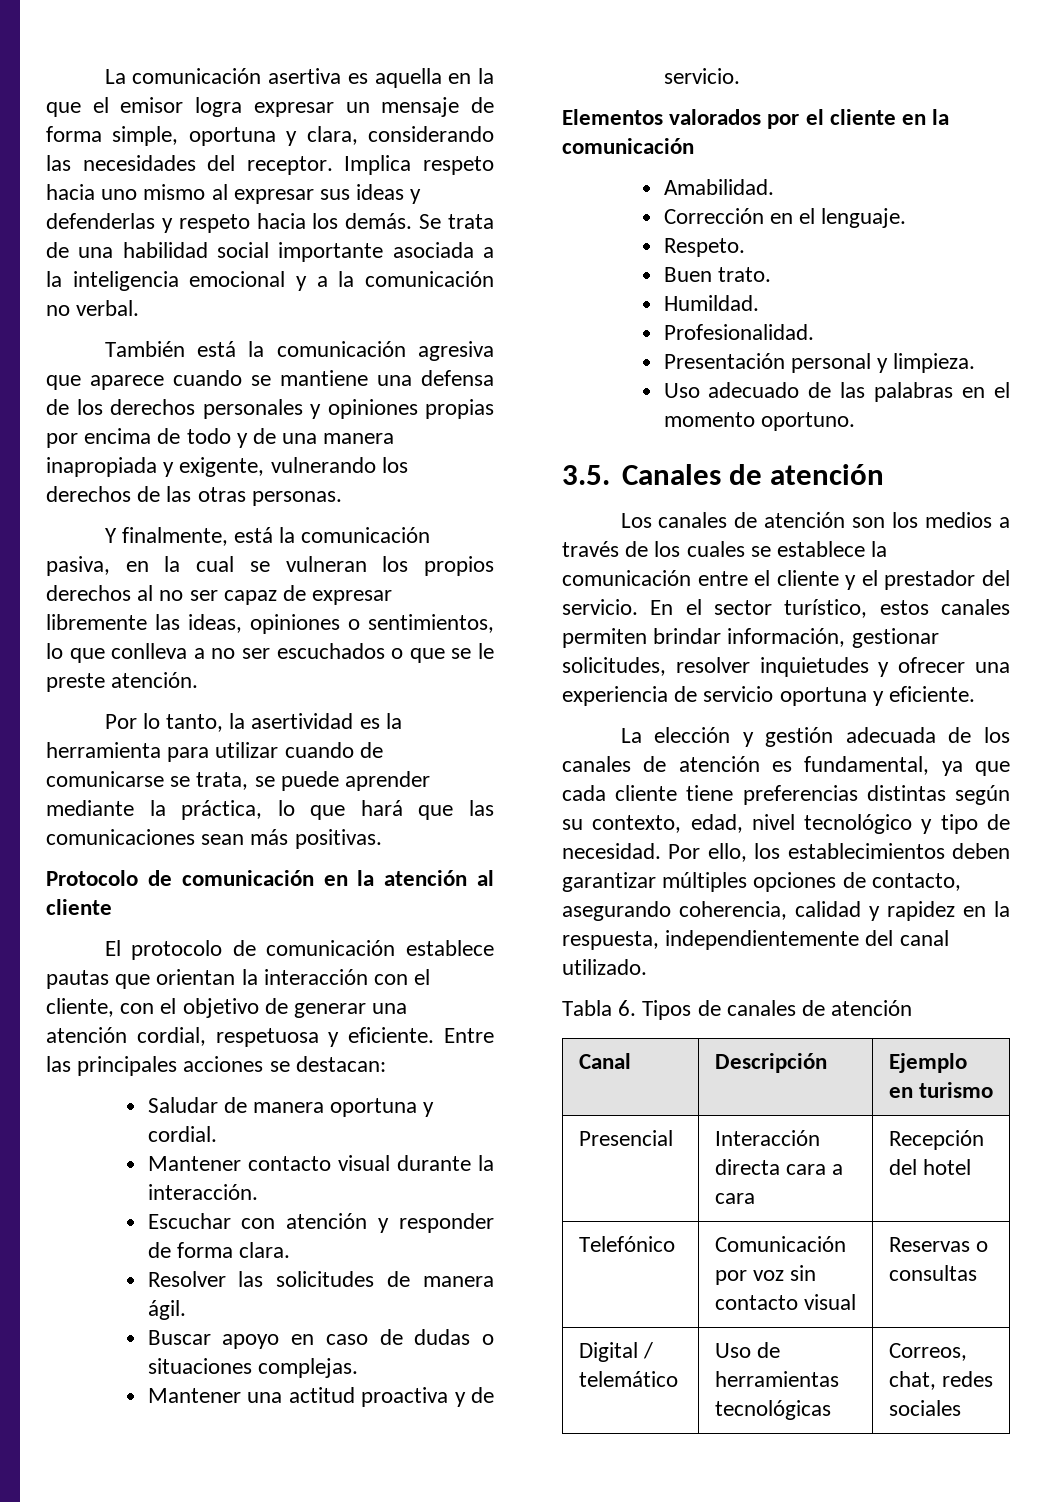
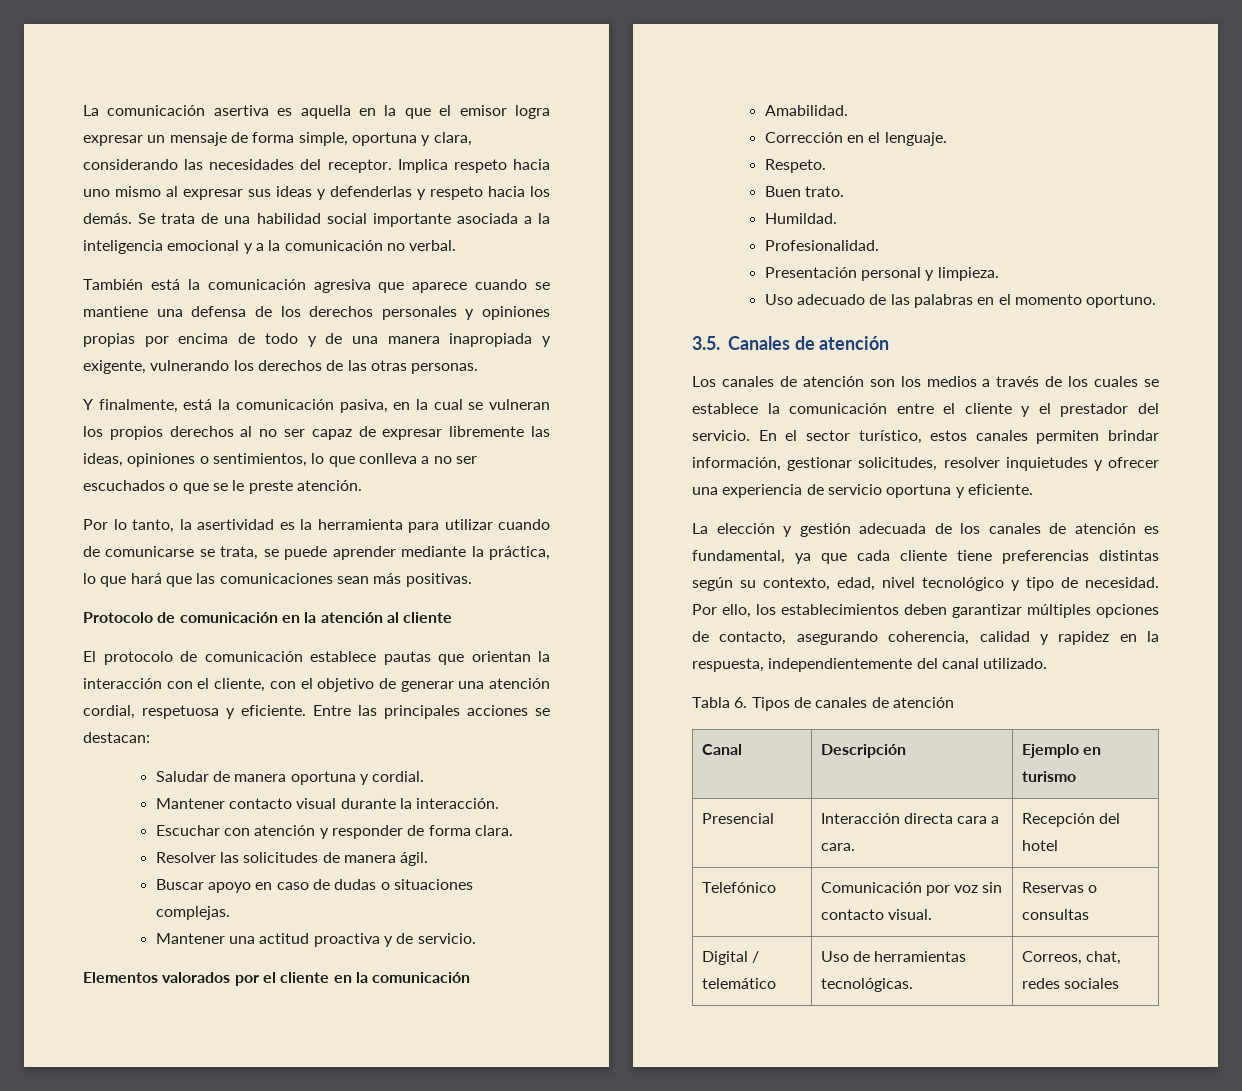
- Presencial | Interacción directa cara a cara | Recepción del hotel
+ Presencial | Interacción directa cara a cara. | Recepción del hotel
- Telefónico | Comunicación por voz sin contacto visual | Reservas o consultas
+ Telefónico | Comunicación por voz sin contacto visual. | Reservas o consultas
- Digital / telemático | Uso de herramientas tecnológicas | Correos, chat, redes sociales
+ Digital / telemático | Uso de herramientas tecnológicas. | Correos, chat, redes sociales

